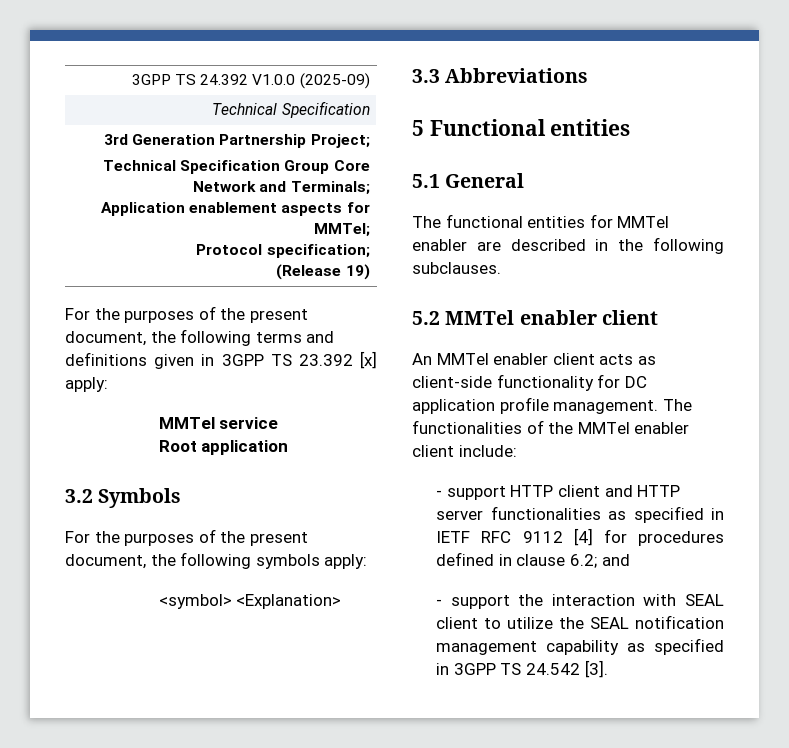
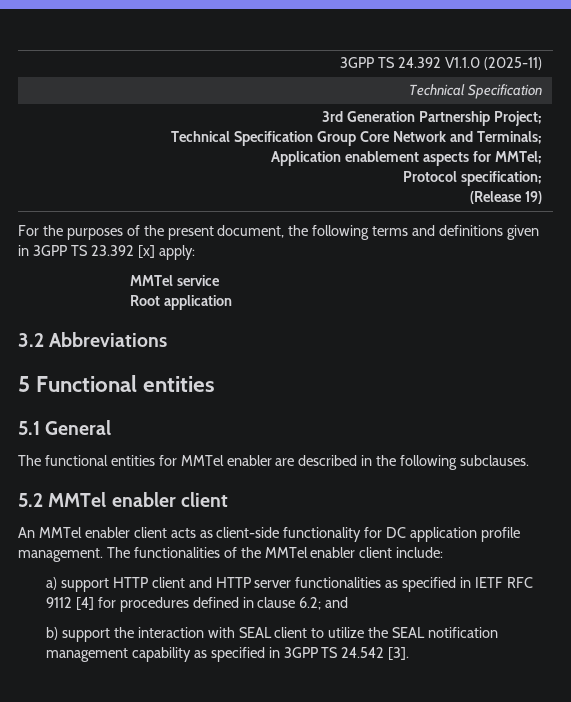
- 3GPP TS 24.392 V1.0.0 (2025-09)
+ 3GPP TS 24.392 V1.1.0 (2025-11)
- 3.2 Symbols
- For the purposes of the present document, the following symbols apply:
- <symbol> <Explanation>
- 3.3 Abbreviations
+ 3.2 Abbreviations
- - support HTTP client and HTTP server functionalities as specified in IETF RFC 9112 [4] for procedures defined in clause 6.2; and
+ a) support HTTP client and HTTP server functionalities as specified in IETF RFC 9112 [4] for procedures defined in clause 6.2; and
- - support the interaction with SEAL client to utilize the SEAL notification management capability as specified in 3GPP TS 24.542 [3].
+ b) support the interaction with SEAL client to utilize the SEAL notification management capability as specified in 3GPP TS 24.542 [3].

